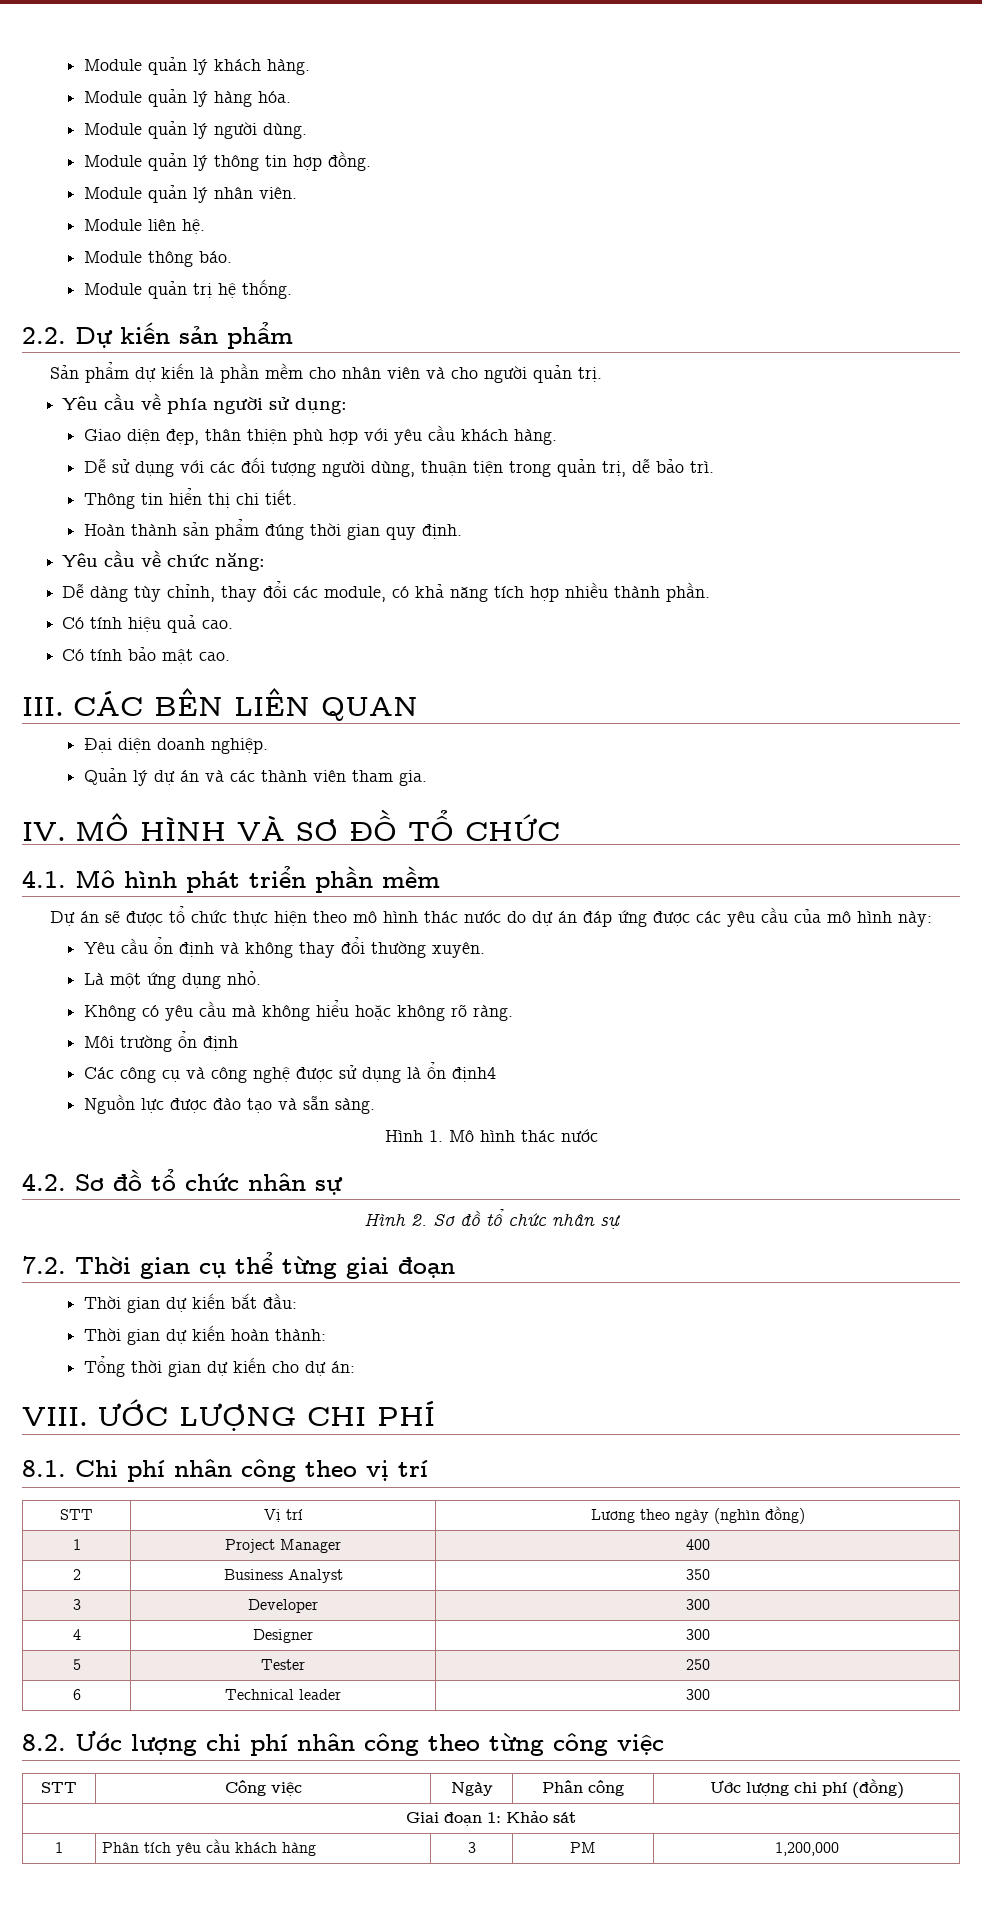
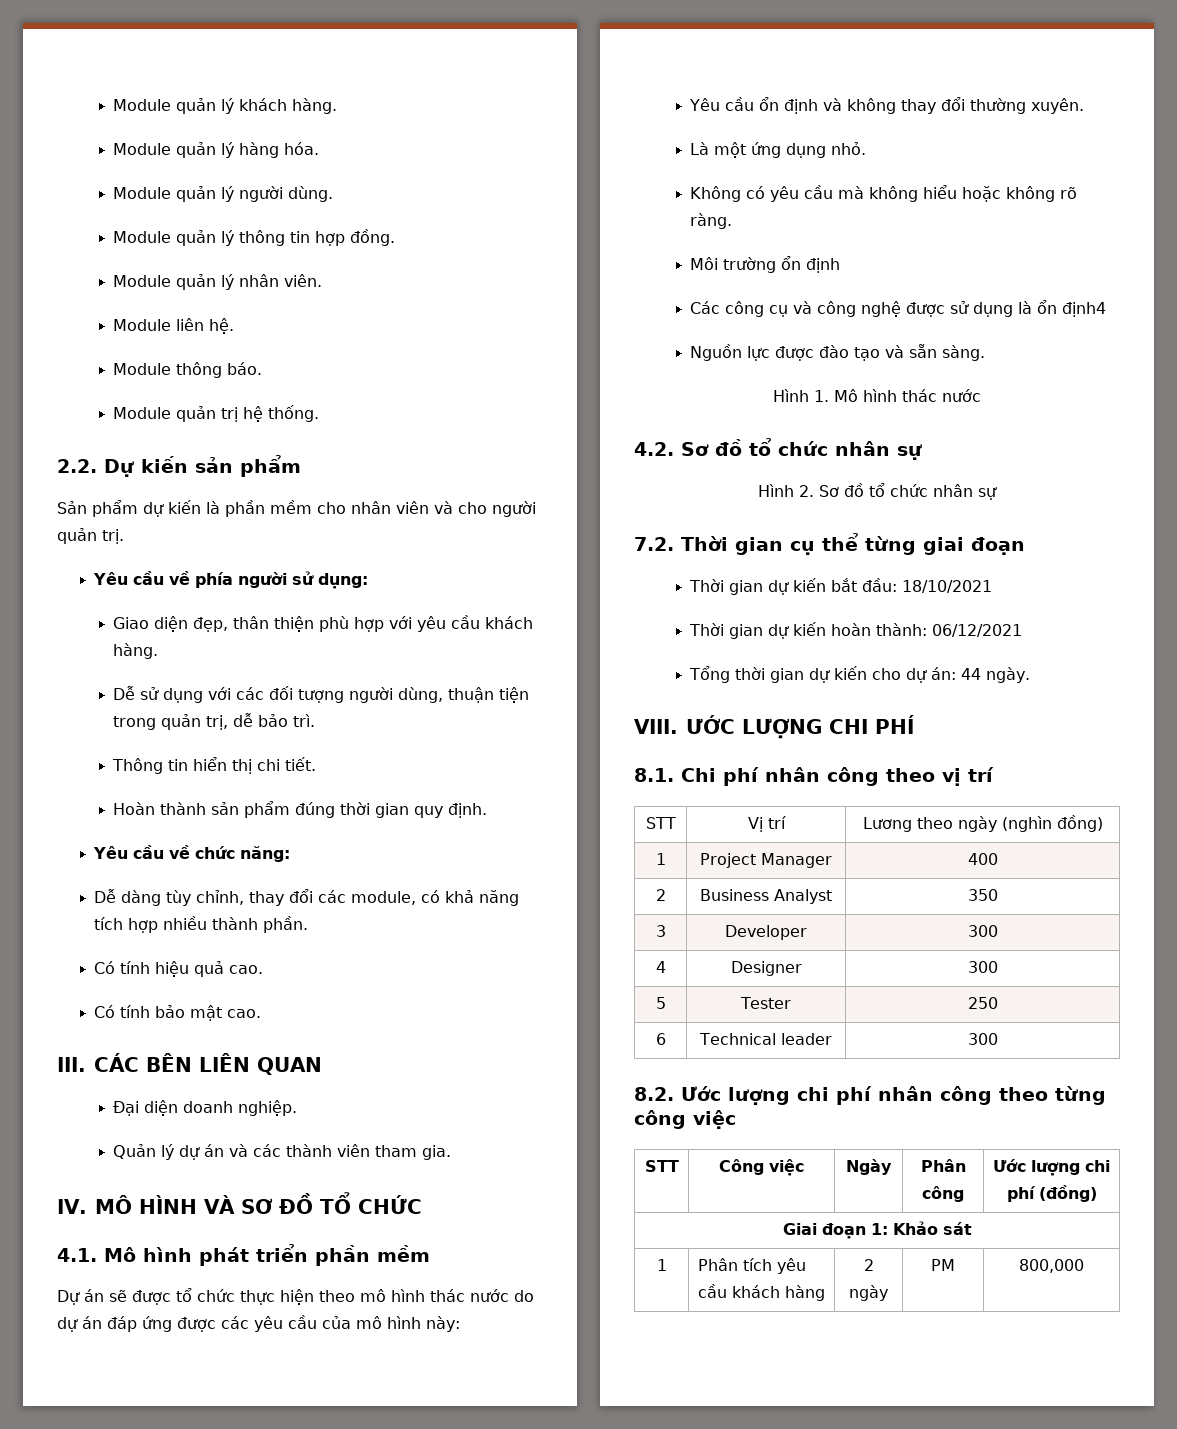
- Thời gian dự kiến bắt đầu:
+ Thời gian dự kiến bắt đầu: 18/10/2021
- Thời gian dự kiến hoàn thành:
+ Thời gian dự kiến hoàn thành: 06/12/2021
- Tổng thời gian dự kiến cho dự án:
+ Tổng thời gian dự kiến cho dự án: 44 ngày.
- 1 | Phân tích yêu cầu khách hàng | 3 | PM | 1,200,000
+ 1 | Phân tích yêu cầu khách hàng | 2 ngày | PM | 800,000

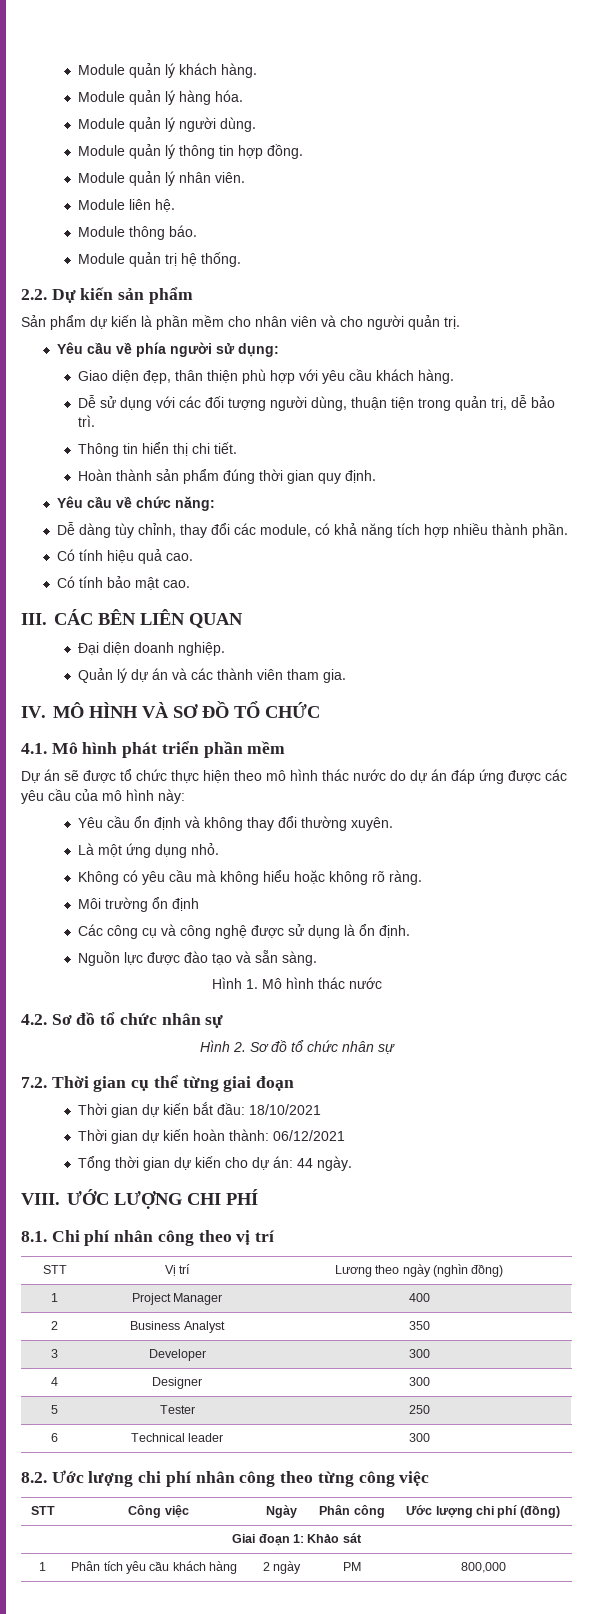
- Các công cụ và công nghệ được sử dụng là ổn định4
+ Các công cụ và công nghệ được sử dụng là ổn định.

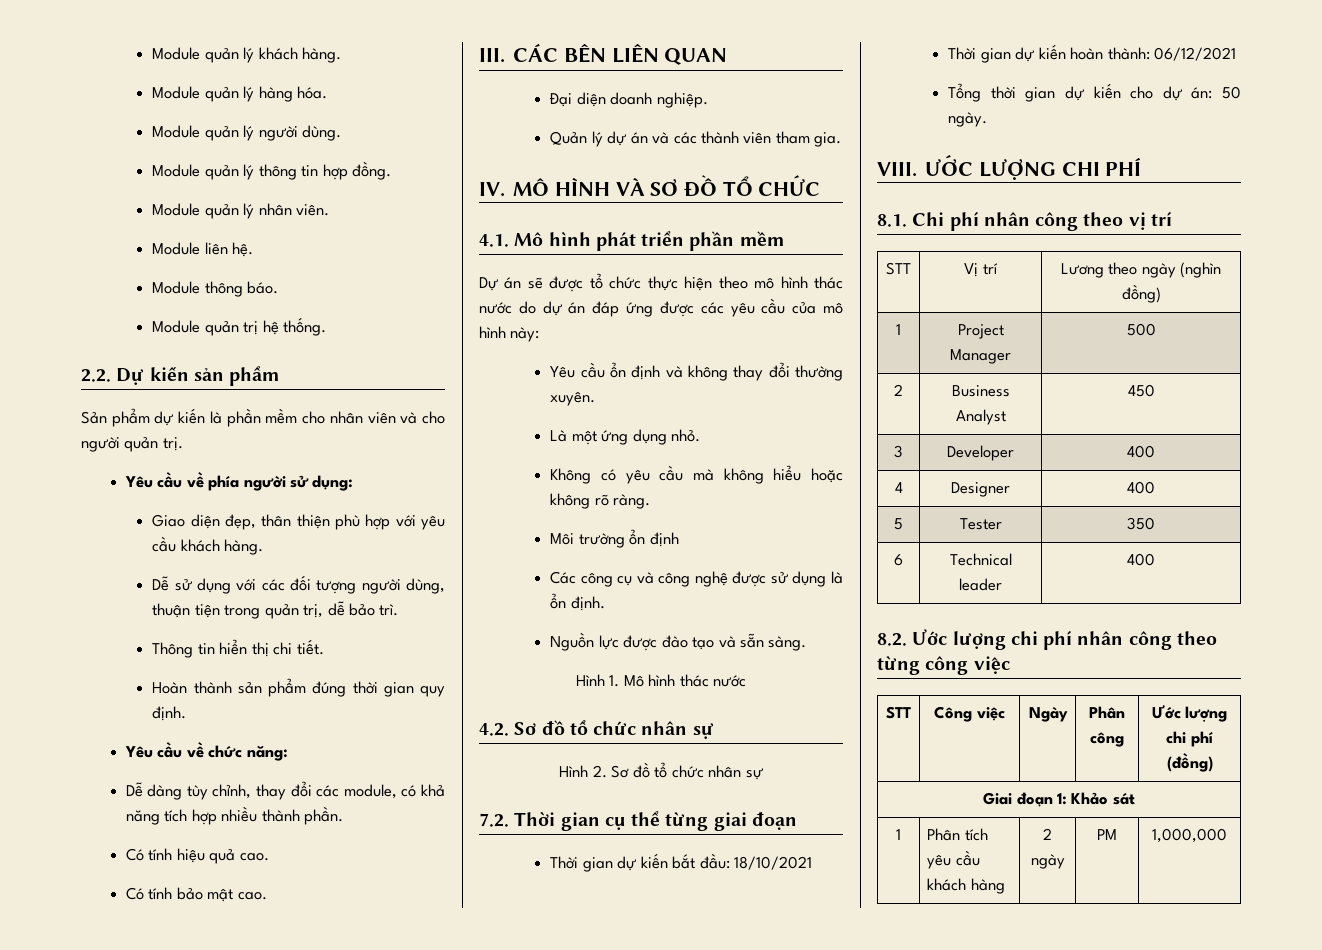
- Tổng thời gian dự kiến cho dự án: 44 ngày.
+ Tổng thời gian dự kiến cho dự án: 50 ngày.
- 1 | Project Manager | 400
+ 1 | Project Manager | 500
- 2 | Business Analyst | 350
+ 2 | Business Analyst | 450
- 3 | Developer | 300
+ 3 | Developer | 400
- 4 | Designer | 300
+ 4 | Designer | 400
- 5 | Tester | 250
+ 5 | Tester | 350
- 6 | Technical leader | 300
+ 6 | Technical leader | 400
- 1 | Phân tích yêu cầu khách hàng | 2 ngày | PM | 800,000
+ 1 | Phân tích yêu cầu khách hàng | 2 ngày | PM | 1,000,000

